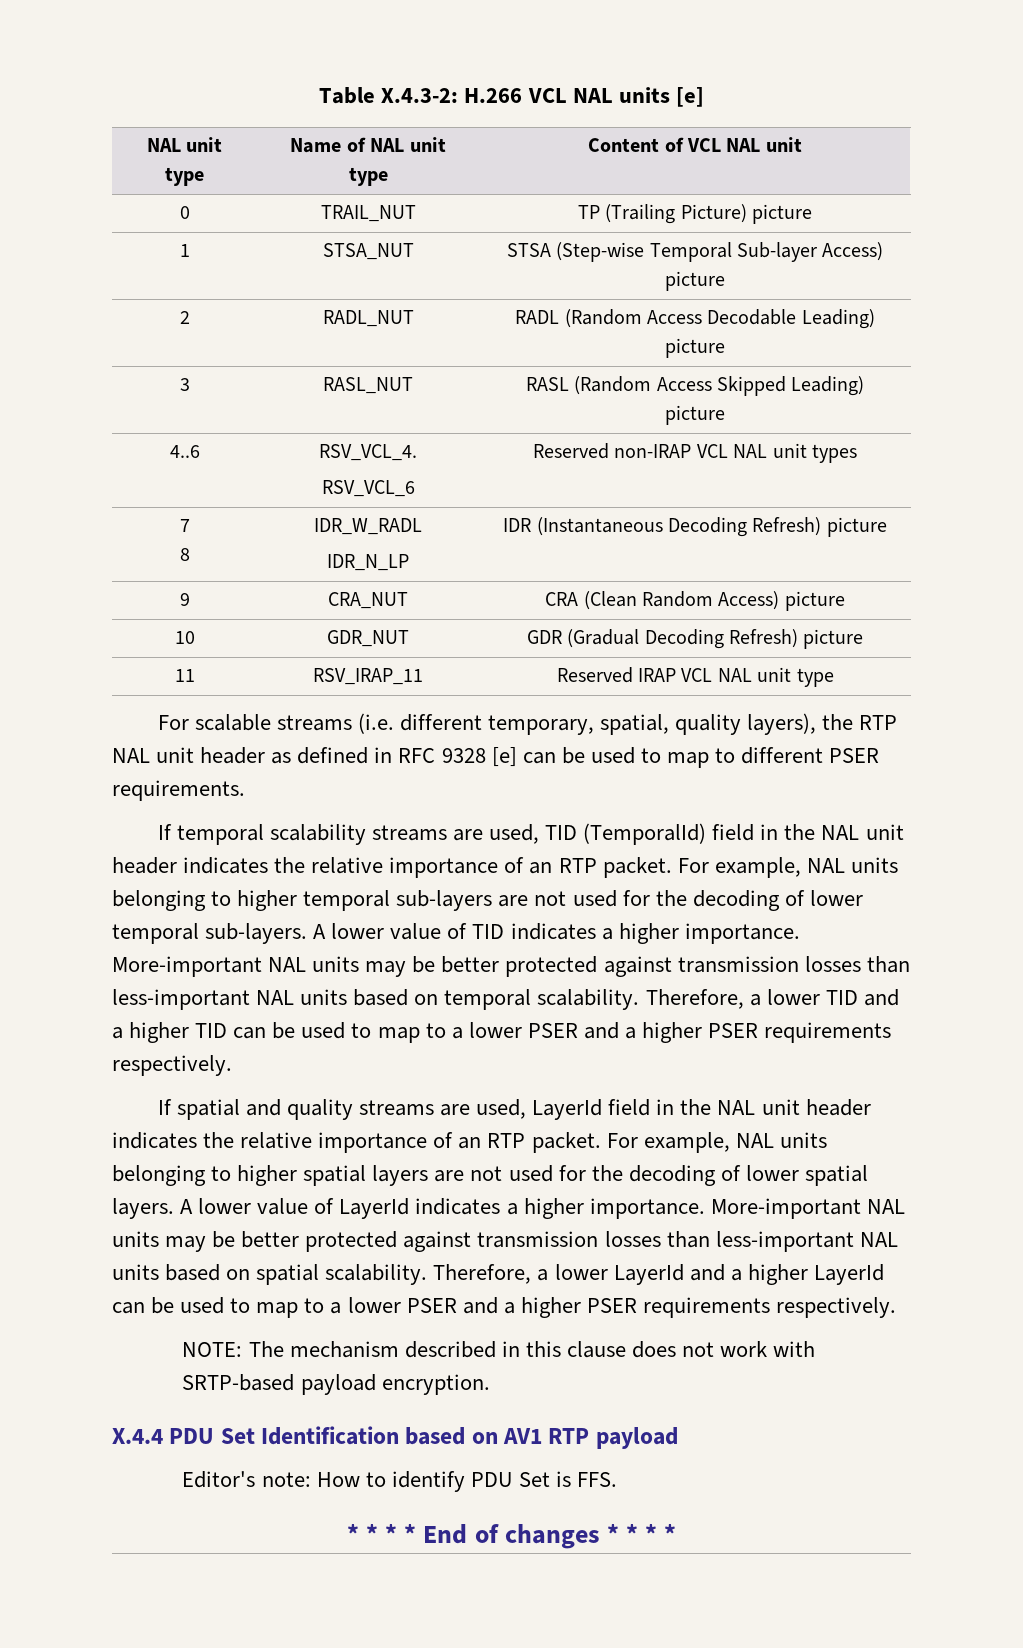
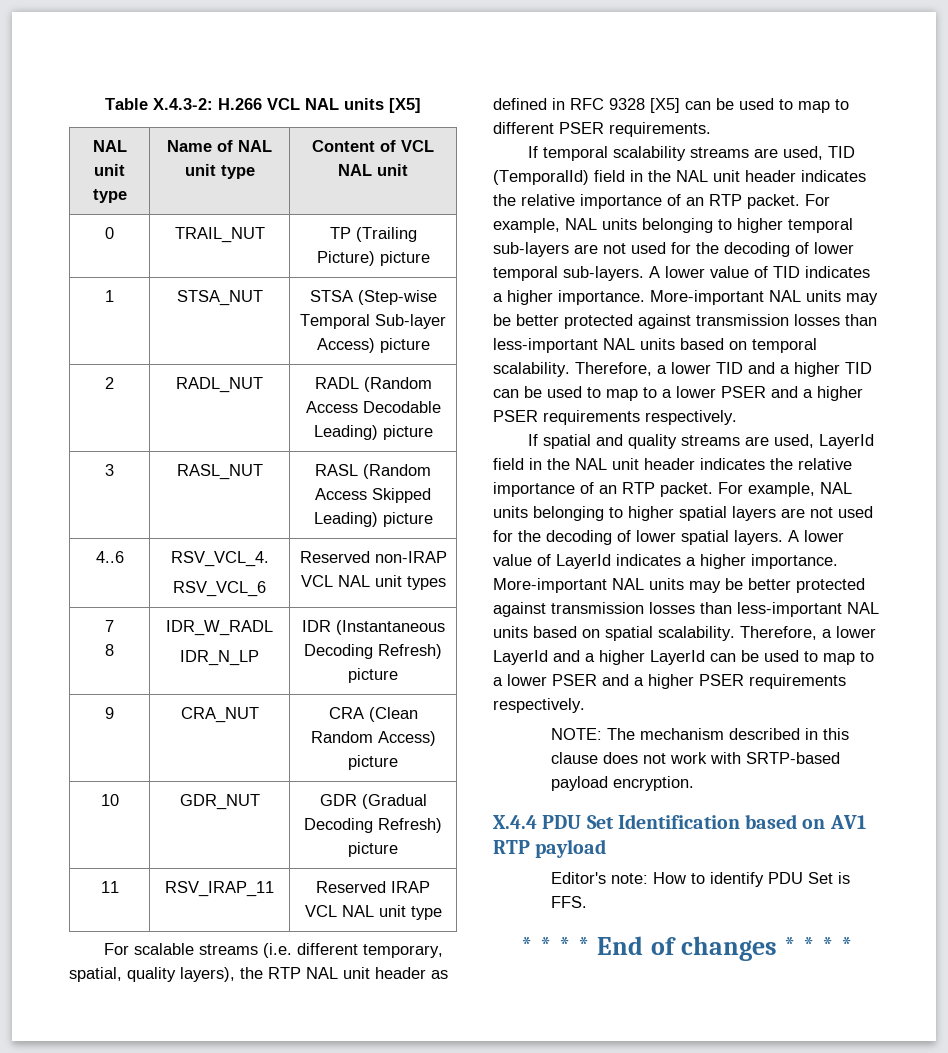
- Table X.4.3-2: H.266 VCL NAL units [e]
+ Table X.4.3-2: H.266 VCL NAL units [X5]
- For scalable streams (i.e. different temporary, spatial, quality layers), the RTP NAL unit header as defined in RFC 9328 [e] can be used to map to different PSER requirements.
+ For scalable streams (i.e. different temporary, spatial, quality layers), the RTP NAL unit header as defined in RFC 9328 [X5] can be used to map to different PSER requirements.

